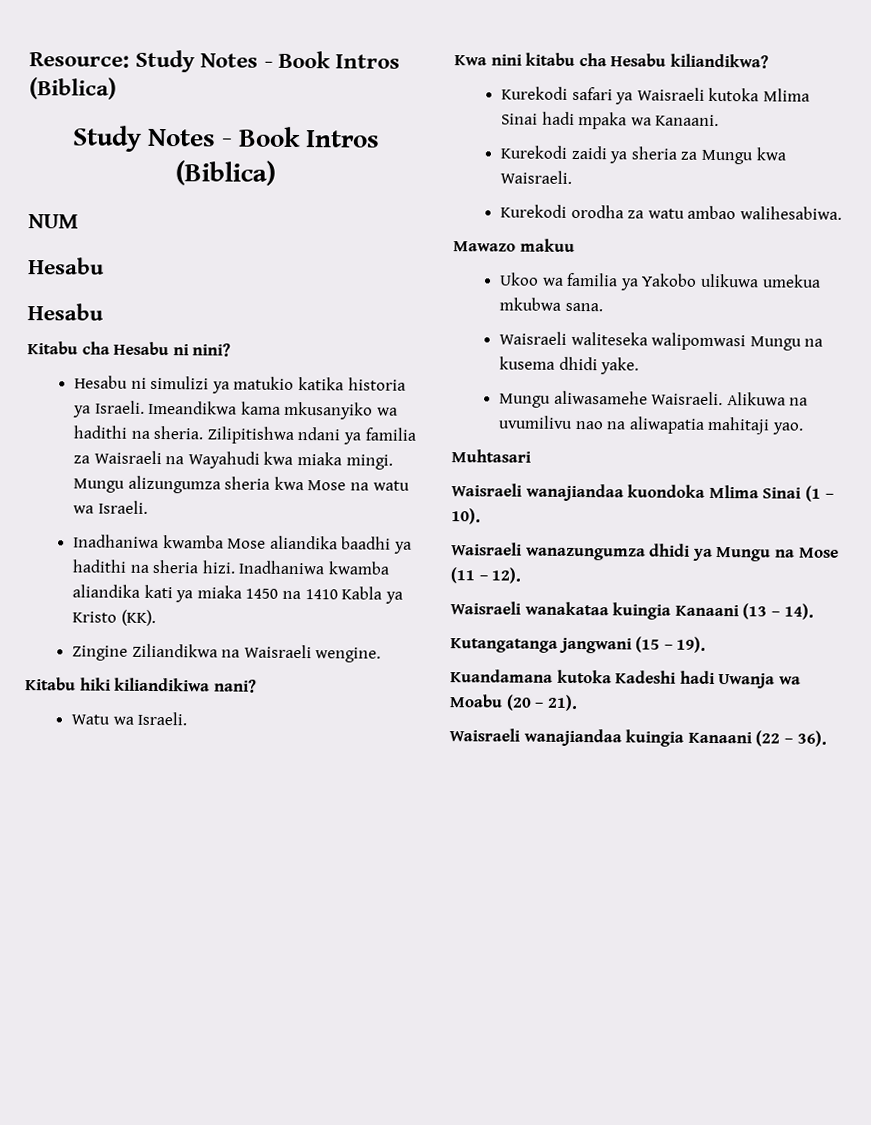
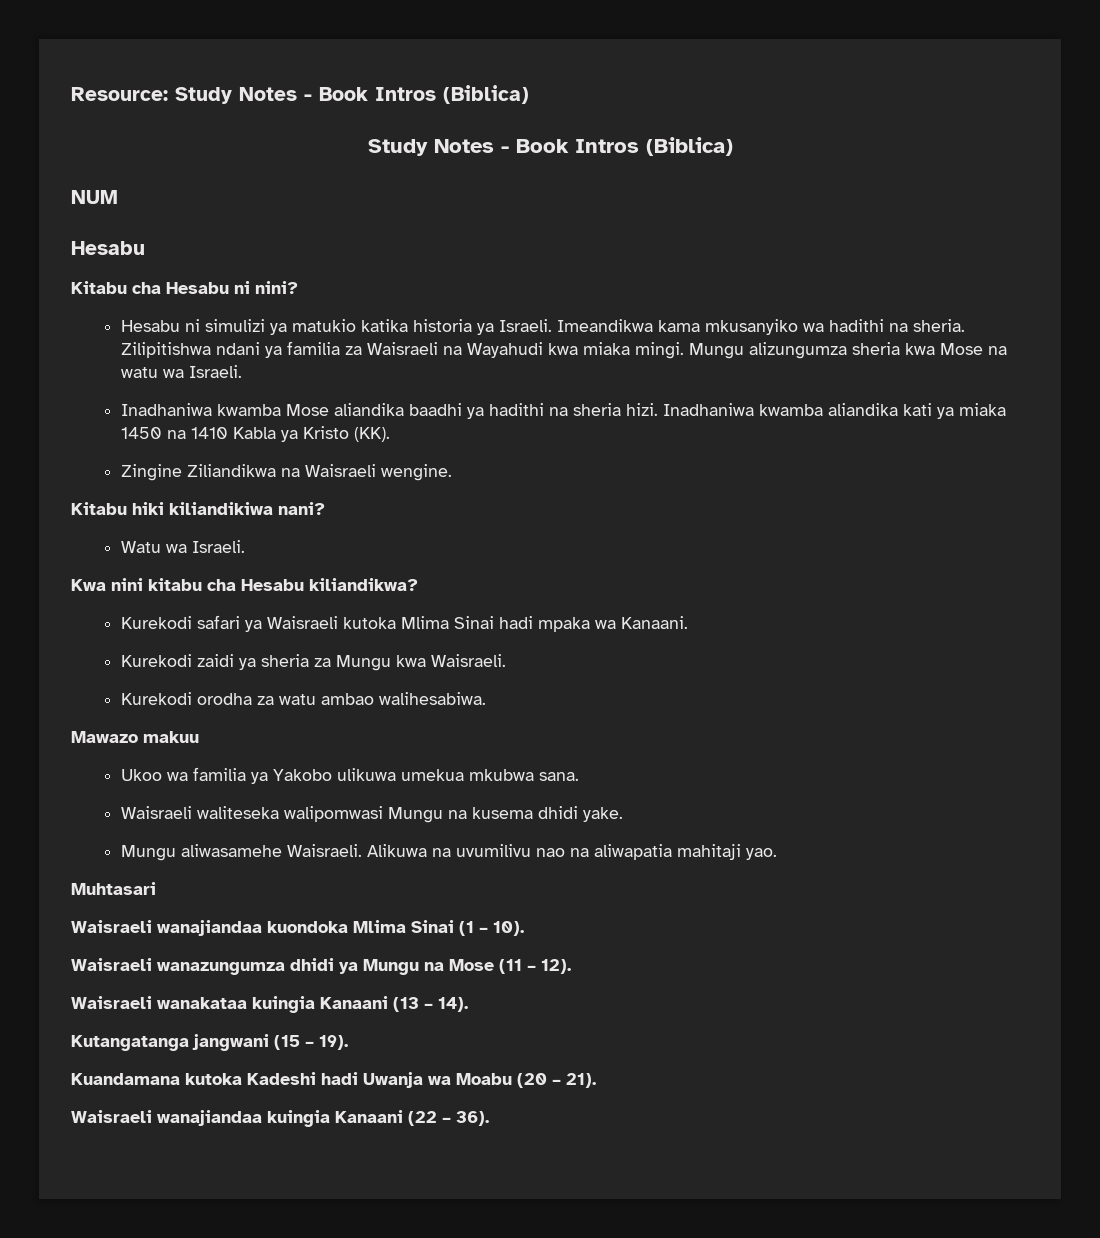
  NUM
- Hesabu

